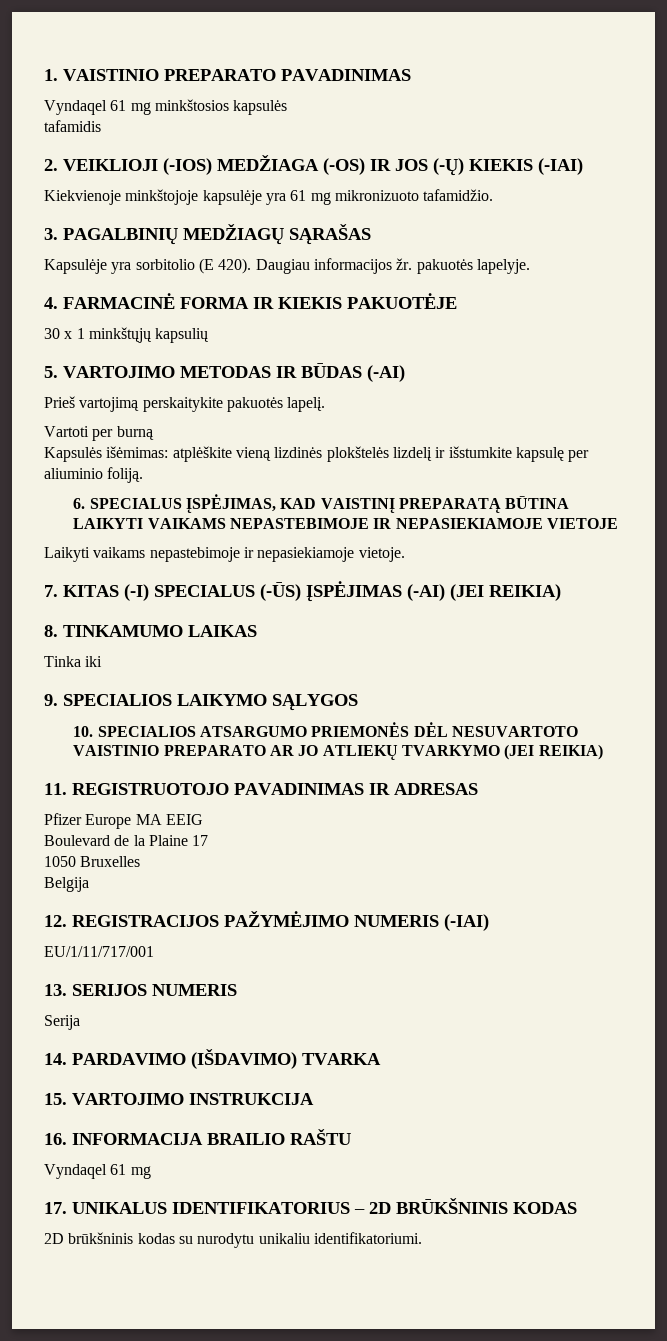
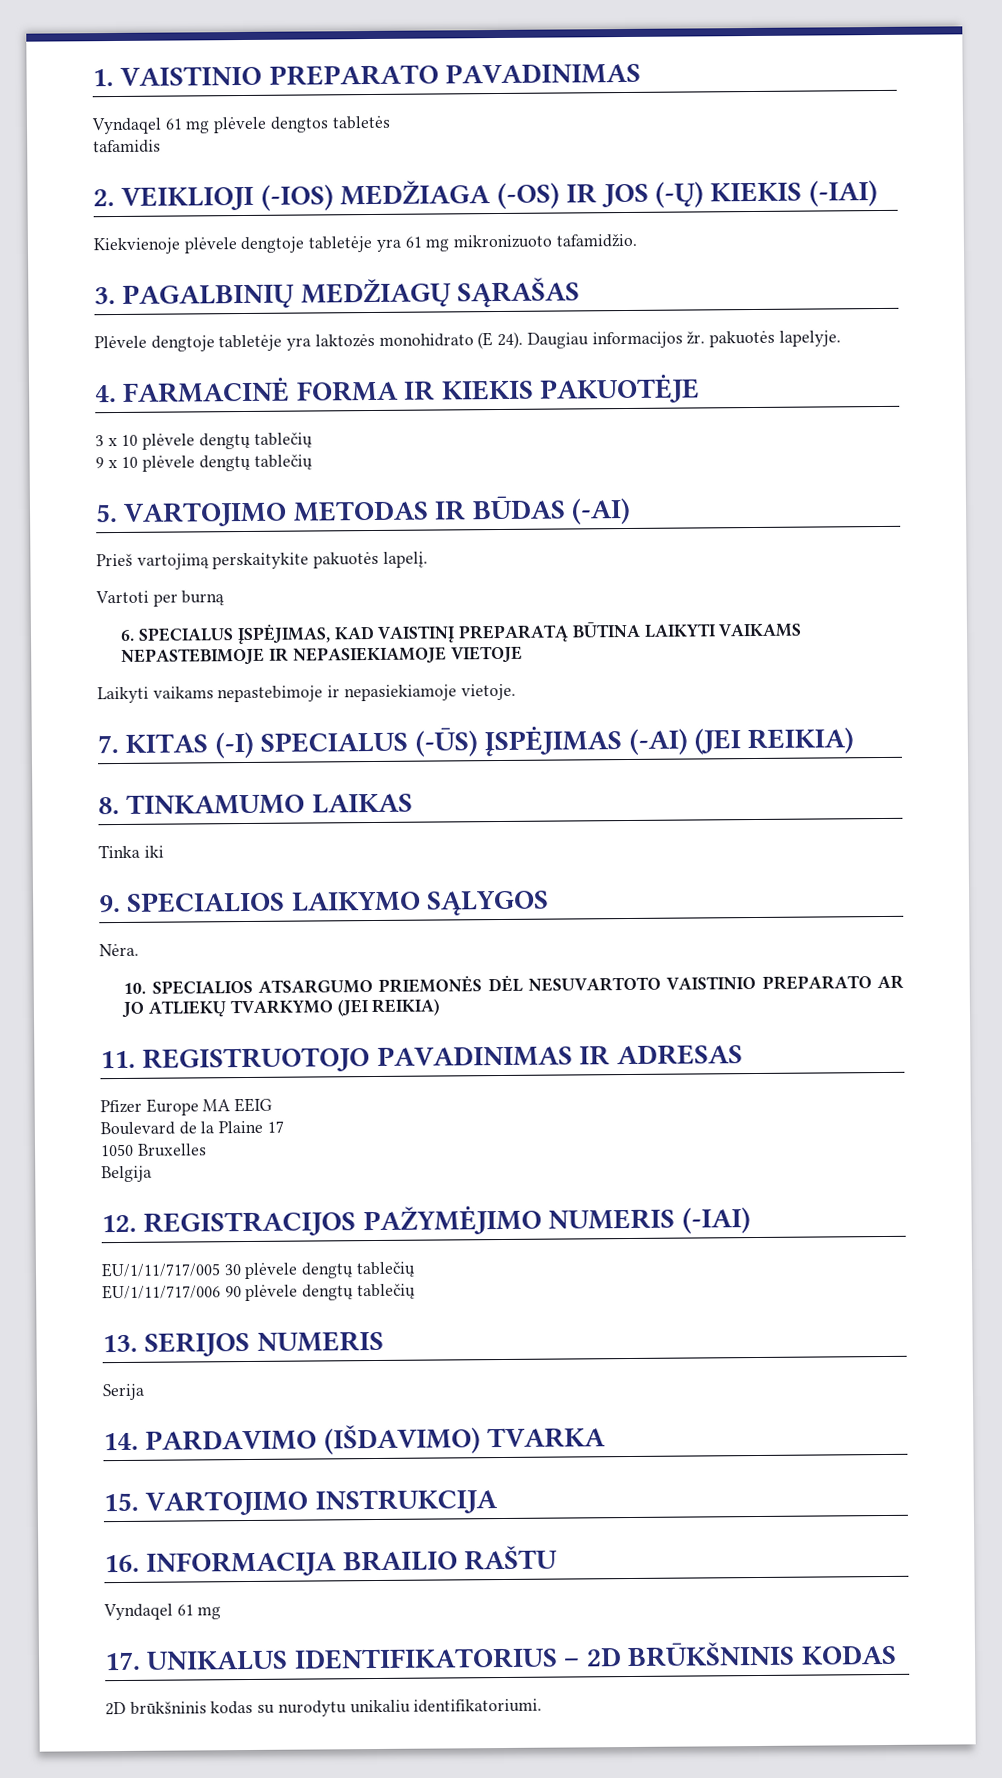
- Vyndaqel 61 mg minkštosios kapsulės
+ Vyndaqel 61 mg plėvele dengtos tabletės
- Kiekvienoje minkštojoje kapsulėje yra 61 mg mikronizuoto tafamidžio.
+ Kiekvienoje plėvele dengtoje tabletėje yra 61 mg mikronizuoto tafamidžio.
- Kapsulėje yra sorbitolio (E 420).
+ Plėvele dengtoje tabletėje yra laktozės monohidrato (E 24).
- 30 x 1 minkštųjų kapsulių
+ 3 x 10 plėvele dengtų tablečių
+ 9 x 10 plėvele dengtų tablečių
- Kapsulės išėmimas: atplėškite vieną lizdinės plokštelės lizdelį ir išstumkite kapsulę per aliuminio foliją.
+ Nėra.
- EU/1/11/717/001
+ EU/1/11/717/005 30 plėvele dengtų tablečių
+ EU/1/11/717/006 90 plėvele dengtų tablečių

